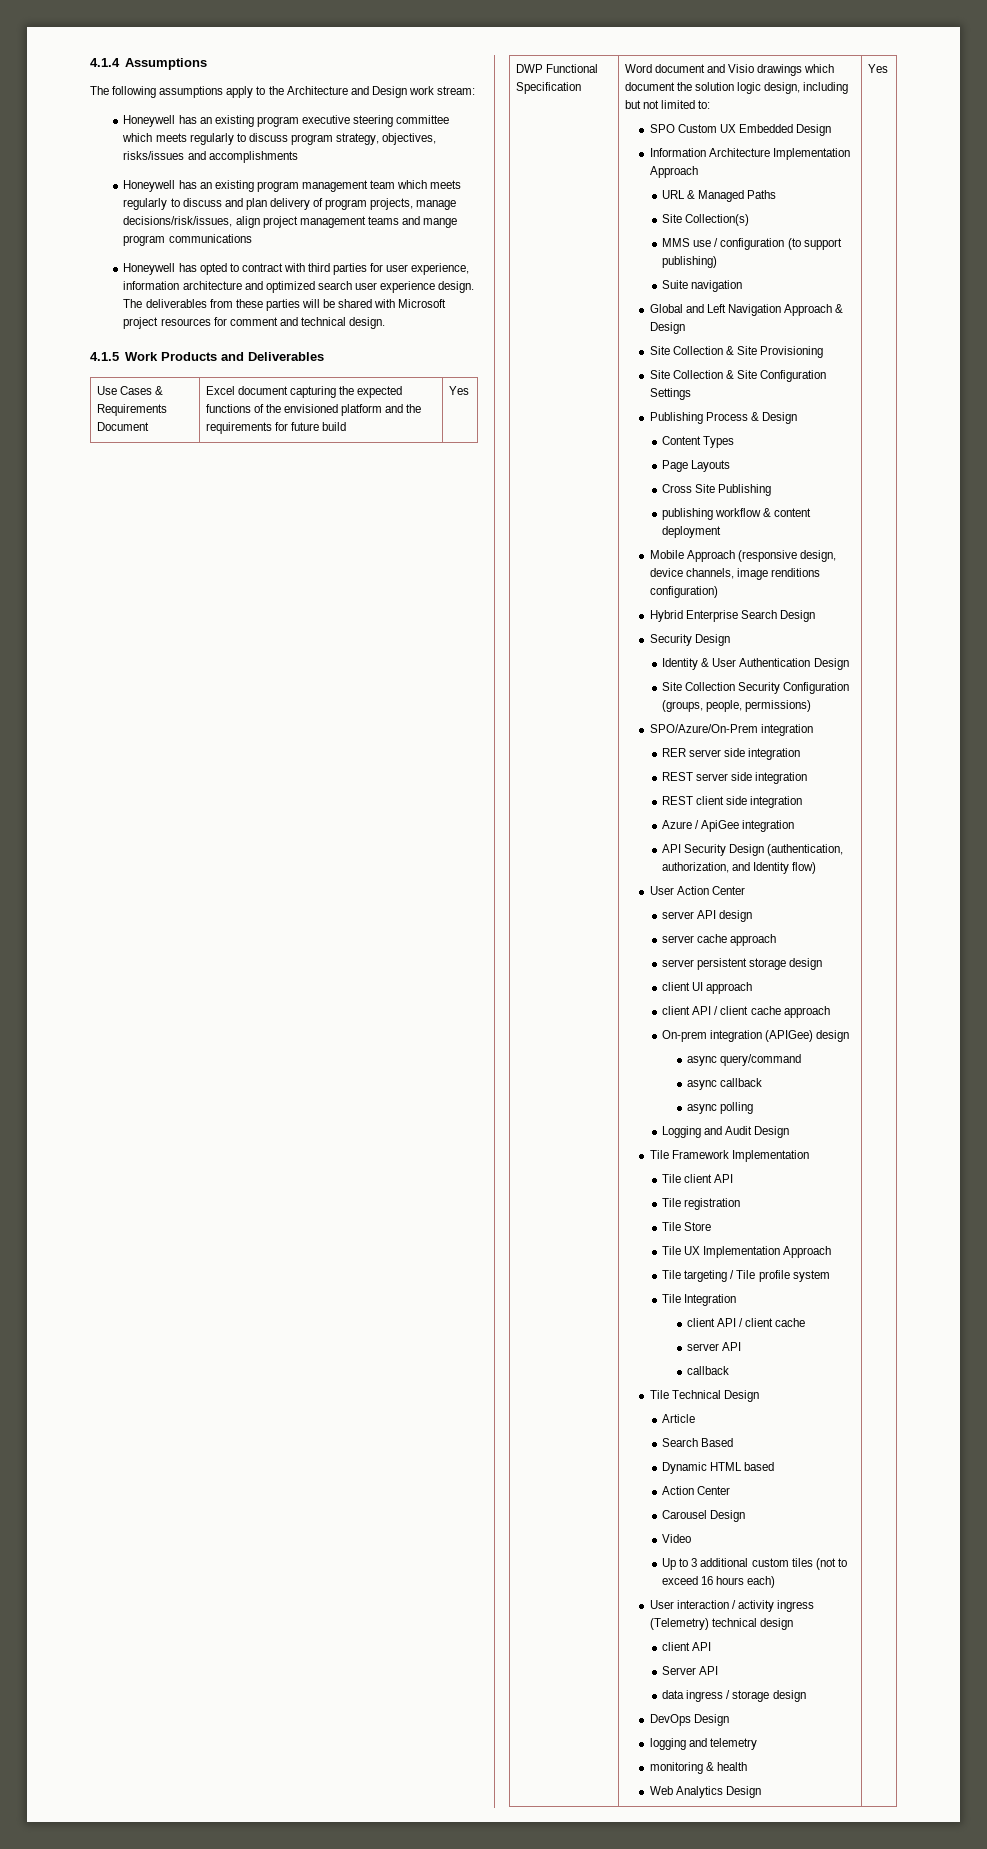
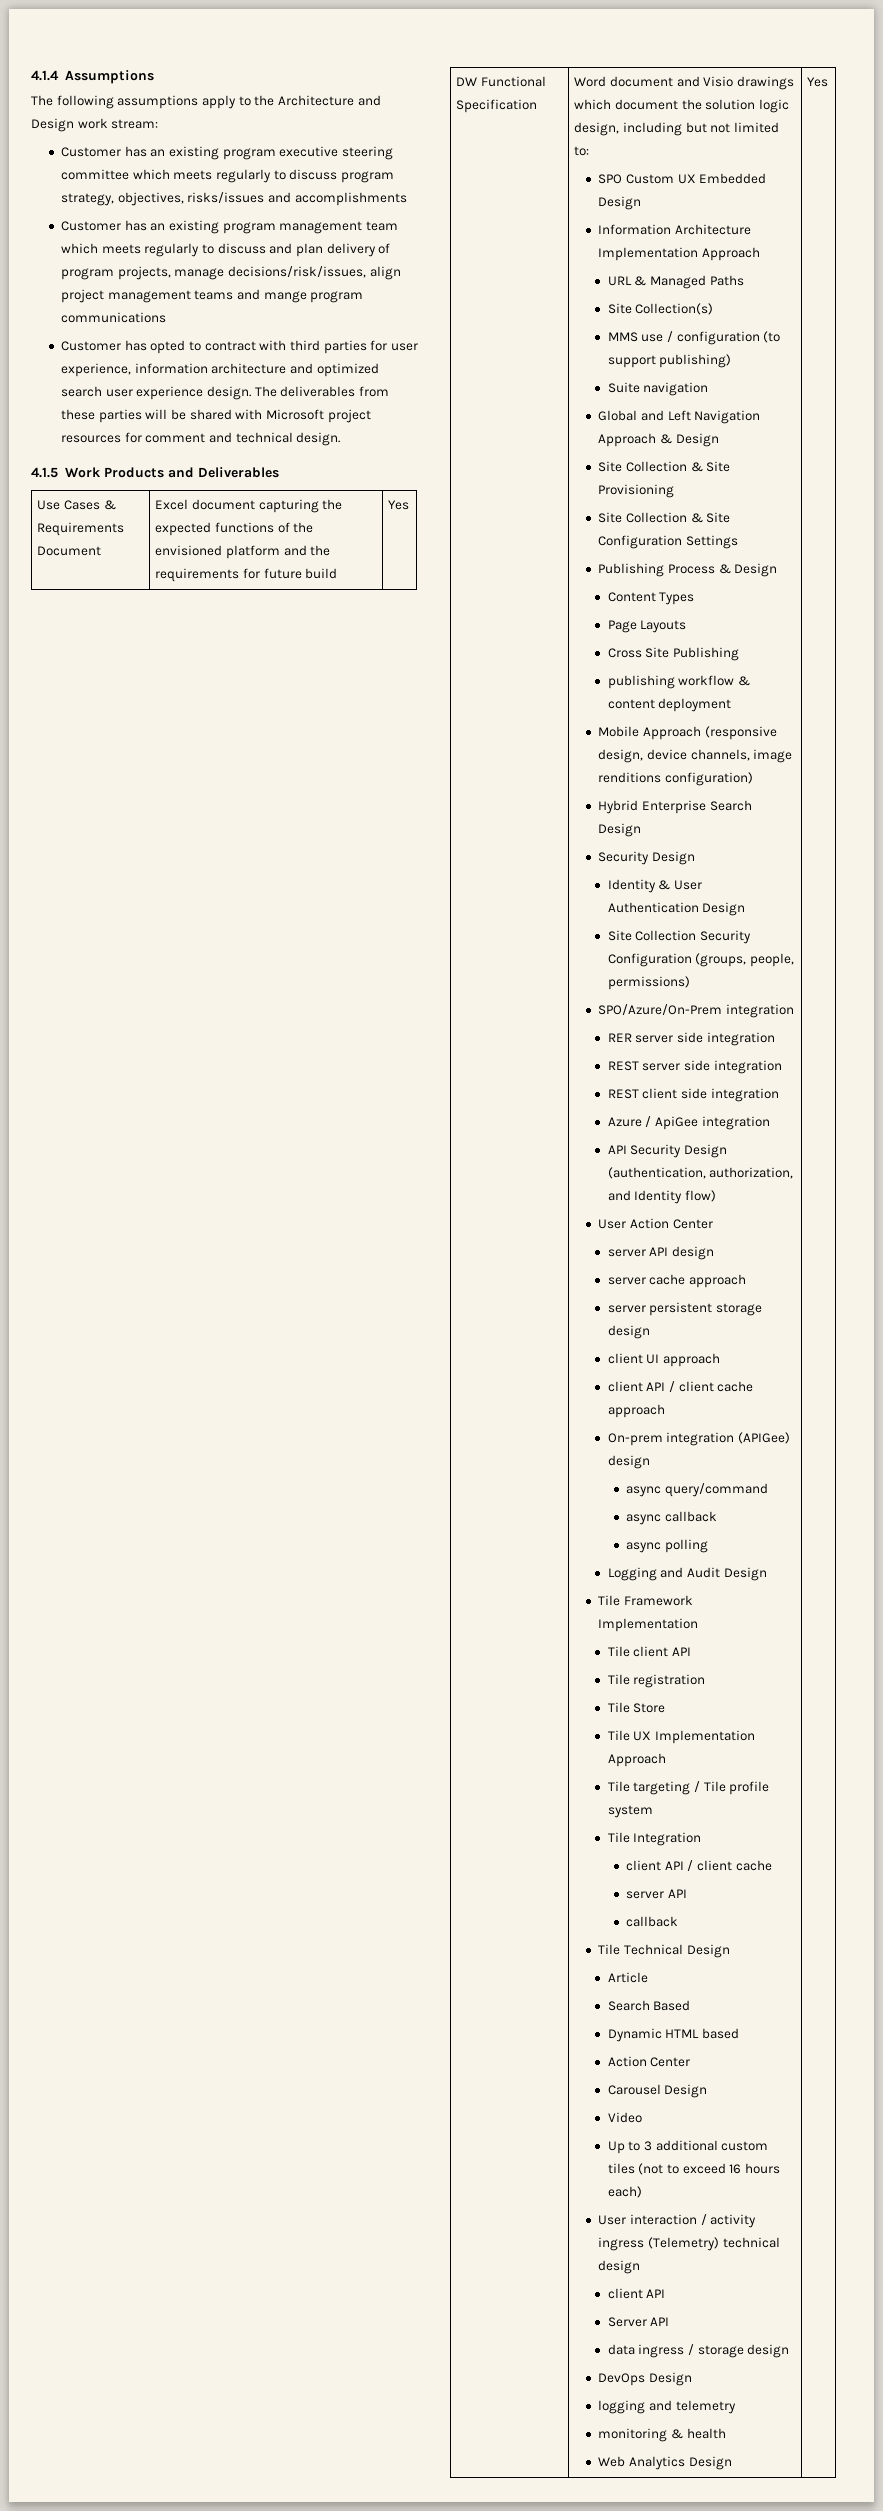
- Honeywell has an existing program executive steering committee which meets regularly to discuss program strategy, objectives, risks/issues and accomplishments
+ Customer has an existing program executive steering committee which meets regularly to discuss program strategy, objectives, risks/issues and accomplishments
- Honeywell has an existing program management team which meets regularly to discuss and plan delivery of program projects, manage decisions/risk/issues, align project management teams and mange program communications
+ Customer has an existing program management team which meets regularly to discuss and plan delivery of program projects, manage decisions/risk/issues, align project management teams and mange program communications
- Honeywell has opted to contract with third parties for user experience, information architecture and optimized search user experience design.
+ Customer has opted to contract with third parties for user experience, information architecture and optimized search user experience design.
- DWP Functional Specification
+ DW Functional Specification

